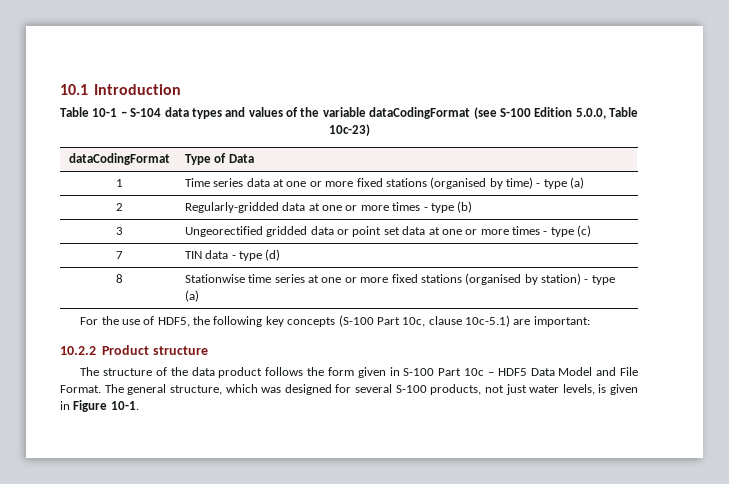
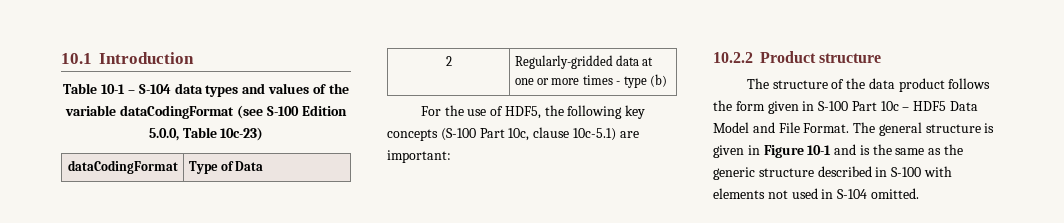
- 1 | Time series data at one or more fixed stations (organised by time) - type (a)
- 3 | Ungeorectified gridded data or point set data at one or more times - type (c)
- 7 | TIN data - type (d)
- 8 | Stationwise time series at one or more fixed stations (organised by station) - type (a)
- The general structure, which was designed for several S-100 products, not just water levels, is given in Figure 10-1.
+ The general structure is given in Figure 10-1 and is the same as the generic structure described in S-100 with elements not used in S-104 omitted.

